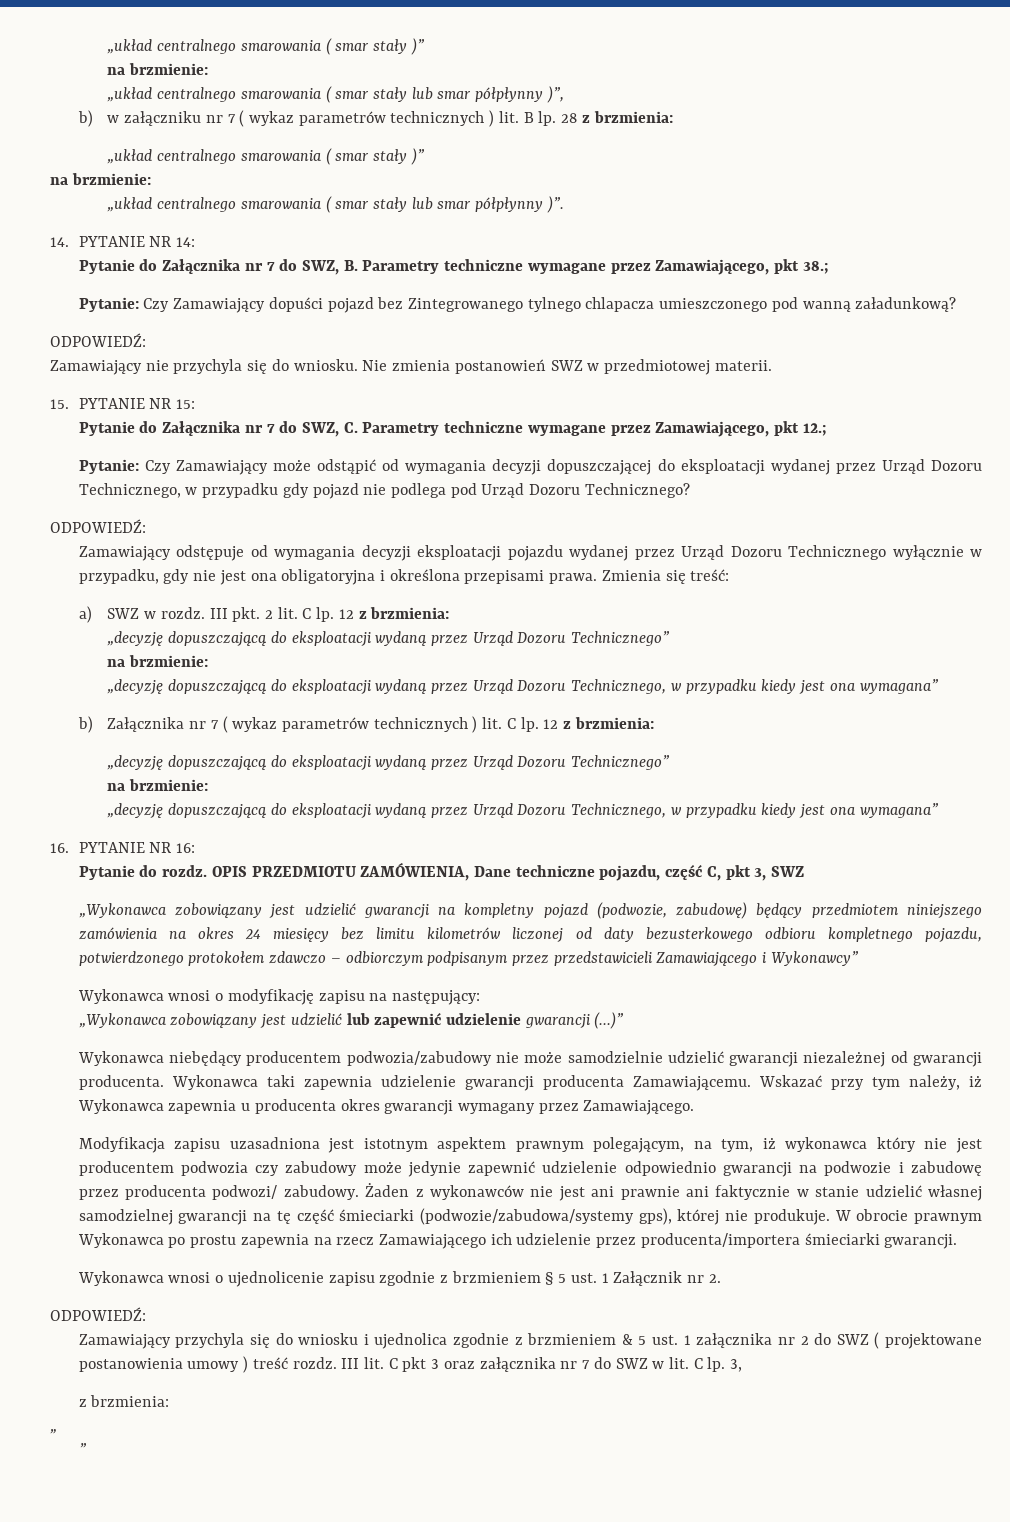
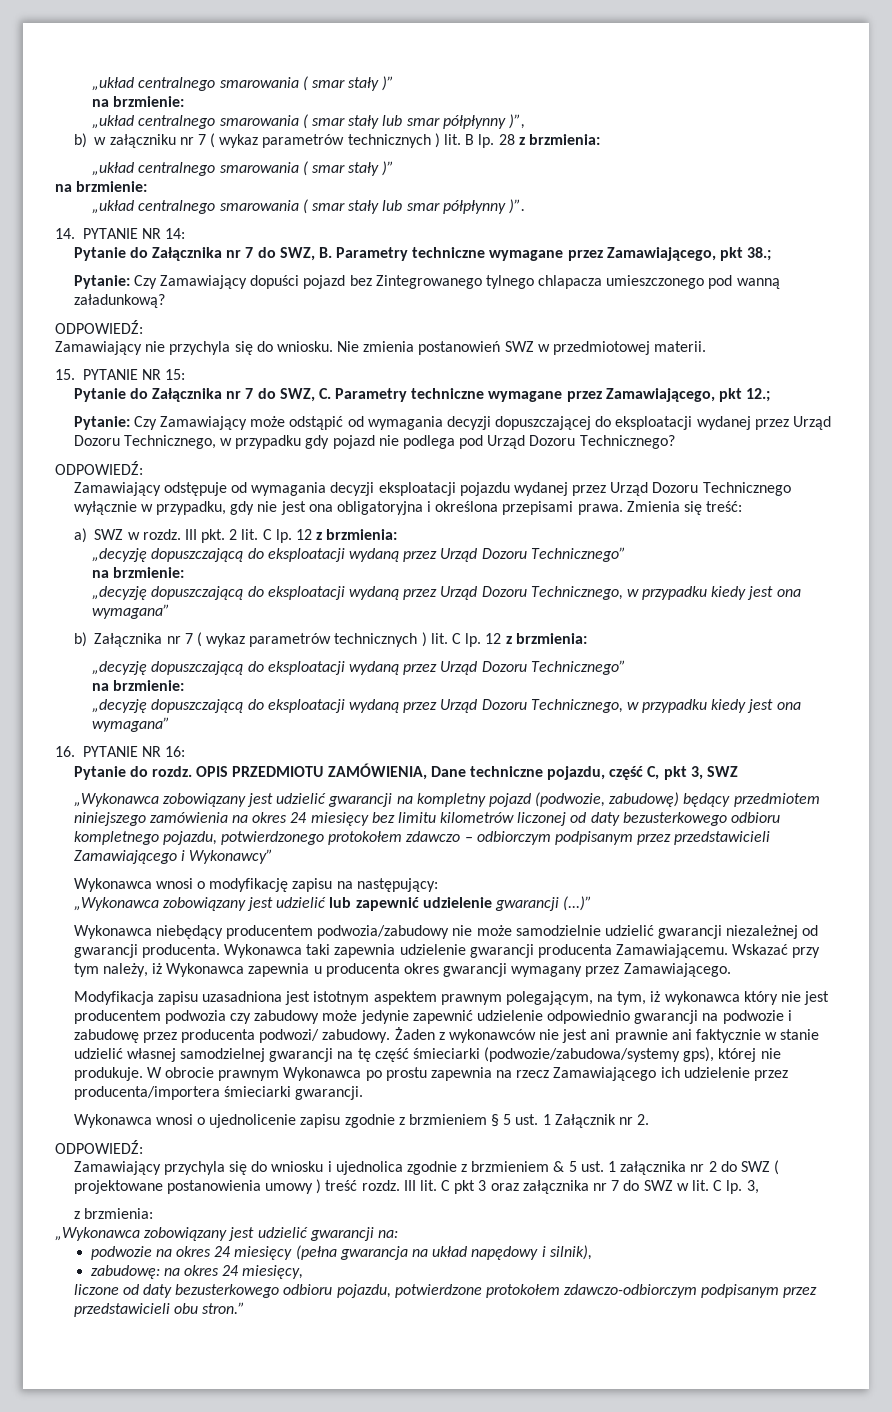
- „
- ”
+ „Wykonawca zobowiązany jest udzielić gwarancji na:
+ podwozie na okres 24 miesięcy (pełna gwarancja na układ napędowy i silnik),
+ zabudowę: na okres 24 miesięcy,
+ liczone od daty bezusterkowego odbioru pojazdu, potwierdzone protokołem zdawczo-odbiorczym podpisanym przez przedstawicieli obu stron.”

